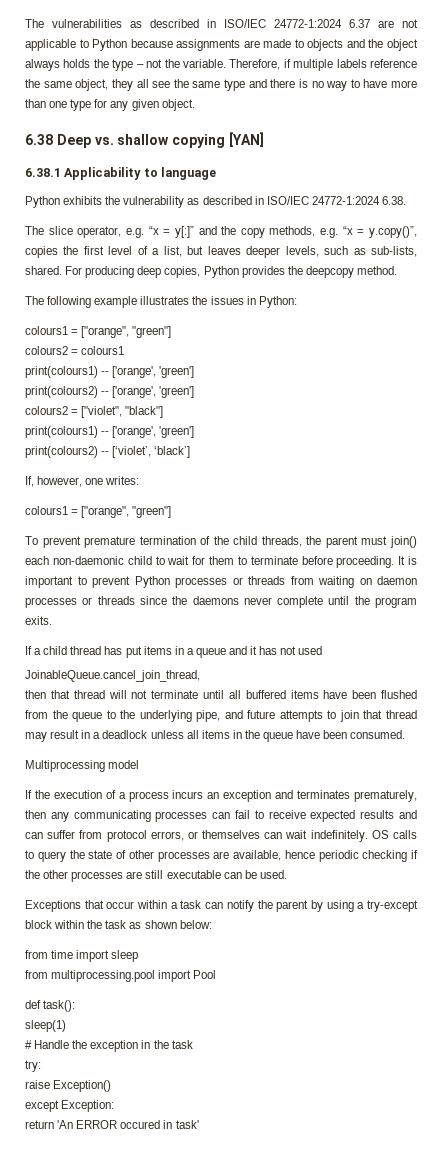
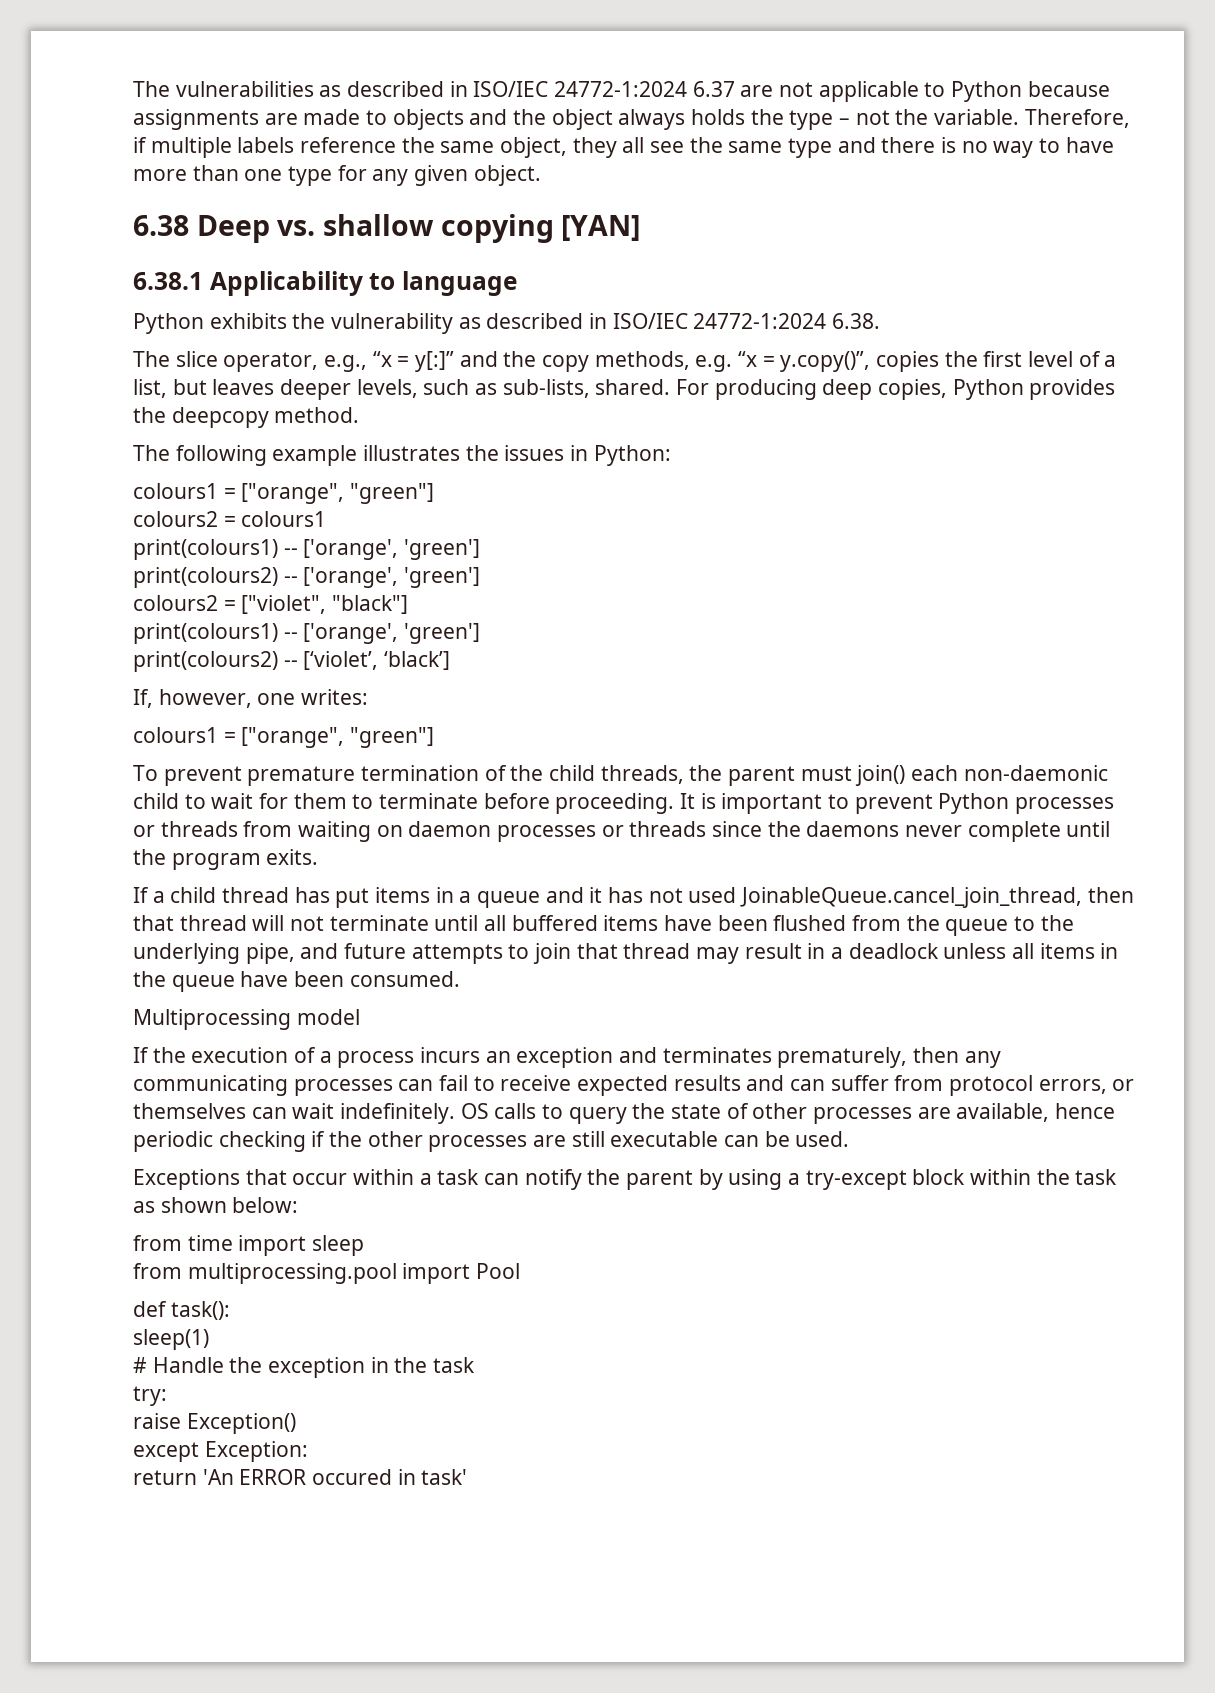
- The slice operator, e.g. “x = y[:]” and the copy methods, e.g. “x = y.copy()”, copies the first level of a list, but leaves deeper levels, such as sub-lists, shared.
+ The slice operator, e.g., “x = y[:]” and the copy methods, e.g. “x = y.copy()”, copies the first level of a list, but leaves deeper levels, such as sub-lists, shared.
- If a child thread has put items in a queue and it has not used
- JoinableQueue.cancel_join_thread,
- then that thread will not terminate until all buffered items have been flushed from the queue to the underlying pipe, and future attempts to join that thread may result in a deadlock unless all items in the queue have been consumed.
+ If a child thread has put items in a queue and it has not used JoinableQueue.cancel_join_thread, then that thread will not terminate until all buffered items have been flushed from the queue to the underlying pipe, and future attempts to join that thread may result in a deadlock unless all items in the queue have been consumed.

